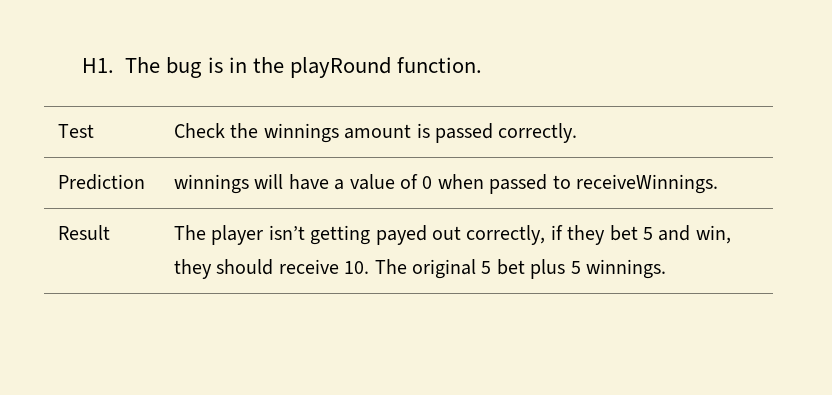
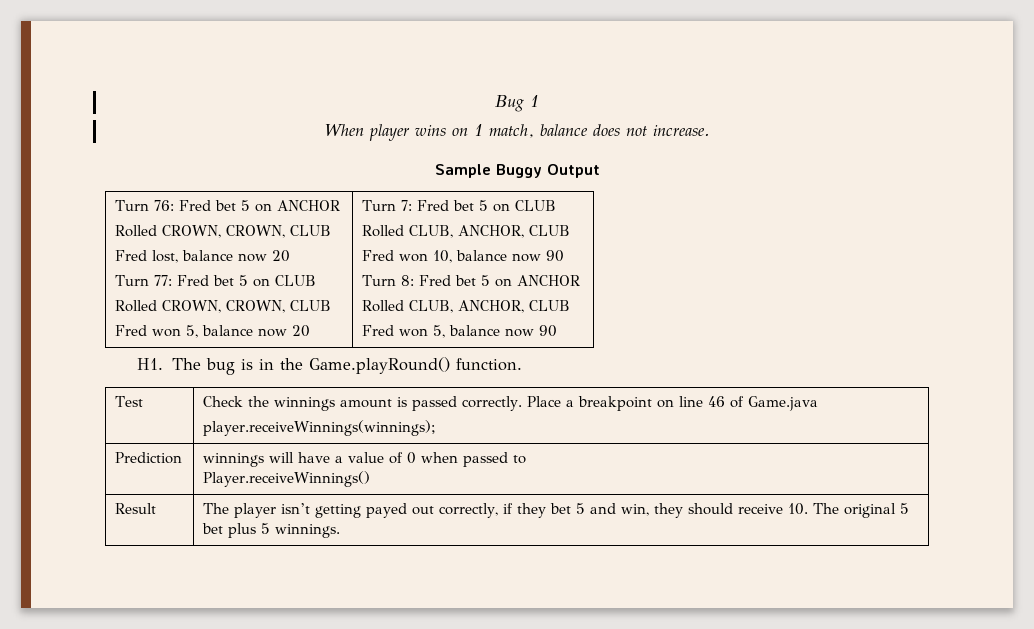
+ Bug 1
+ When player wins on 1 match, balance does not increase.
+ Sample Buggy Output
+ Turn 76: Fred bet 5 on ANCHOR
+ Rolled CROWN, CROWN, CLUB
+ Fred lost, balance now 20
+ Turn 77: Fred bet 5 on CLUB
+ Rolled CROWN, CROWN, CLUB
+ Fred won 5, balance now 20 | Turn 7: Fred bet 5 on CLUB
+ Rolled CLUB, ANCHOR, CLUB
+ Fred won 10, balance now 90
+ Turn 8: Fred bet 5 on ANCHOR
+ Rolled CLUB, ANCHOR, CLUB
+ Fred won 5, balance now 90
- H1. The bug is in the playRound function.
+ H1. The bug is in the Game.playRound() function.
- Test | Check the winnings amount is passed correctly.
+ Test | Check the winnings amount is passed correctly. Place a breakpoint on line 46 of Game.java
+ player.receiveWinnings(winnings);
- Prediction | winnings will have a value of 0 when passed to receiveWinnings.
+ Prediction | winnings will have a value of 0 when passed to
+ Player.receiveWinnings()

